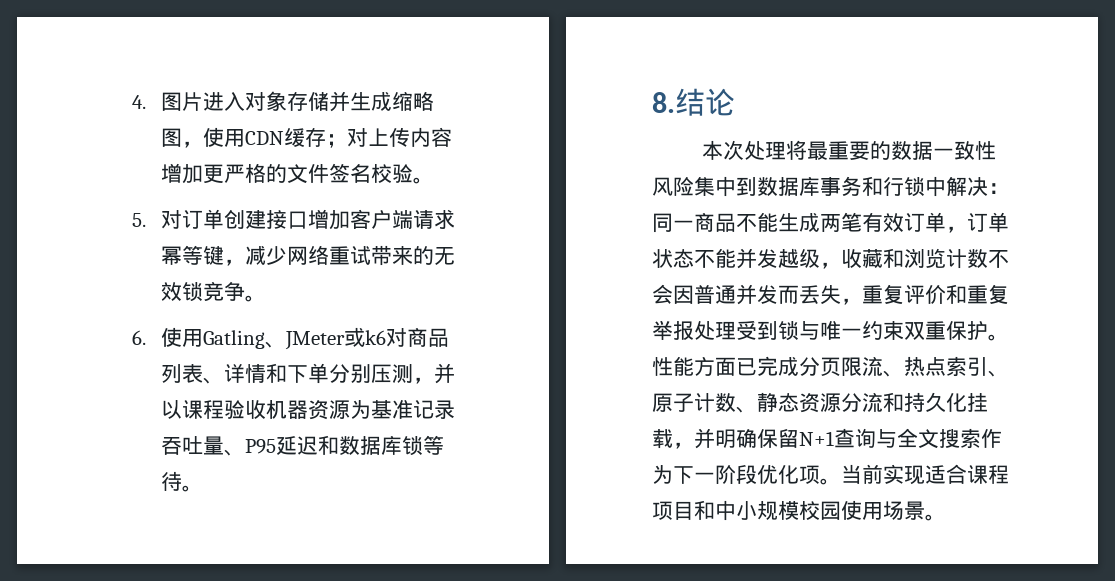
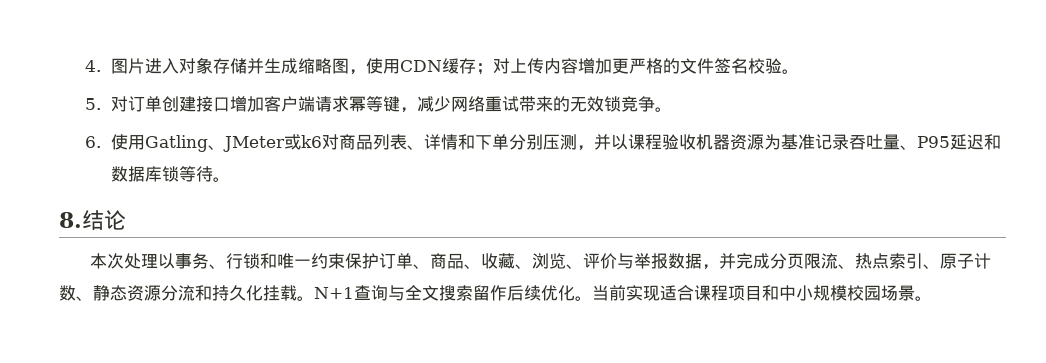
- 本次处理将最重要的数据一致性风险集中到数据库事务和行锁中解决：同一商品不能生成两笔有效订单，订单状态不能并发越级，收藏和浏览计数不会因普通并发而丢失，重复评价和重复举报处理受到锁与唯一约束双重保护。性能方面已完成分页限流、热点索引、原子计数、静态资源分流和持久化挂载，并明确保留N+1查询与全文搜索作为下一阶段优化项。
+ 本次处理以事务、行锁和唯一约束保护订单、商品、收藏、浏览、评价与举报数据，并完成分页限流、热点索引、原子计数、静态资源分流和持久化挂载。N+1查询与全文搜索留作后续优化。
- 当前实现适合课程项目和中小规模校园使用场景。
+ 当前实现适合课程项目和中小规模校园场景。

